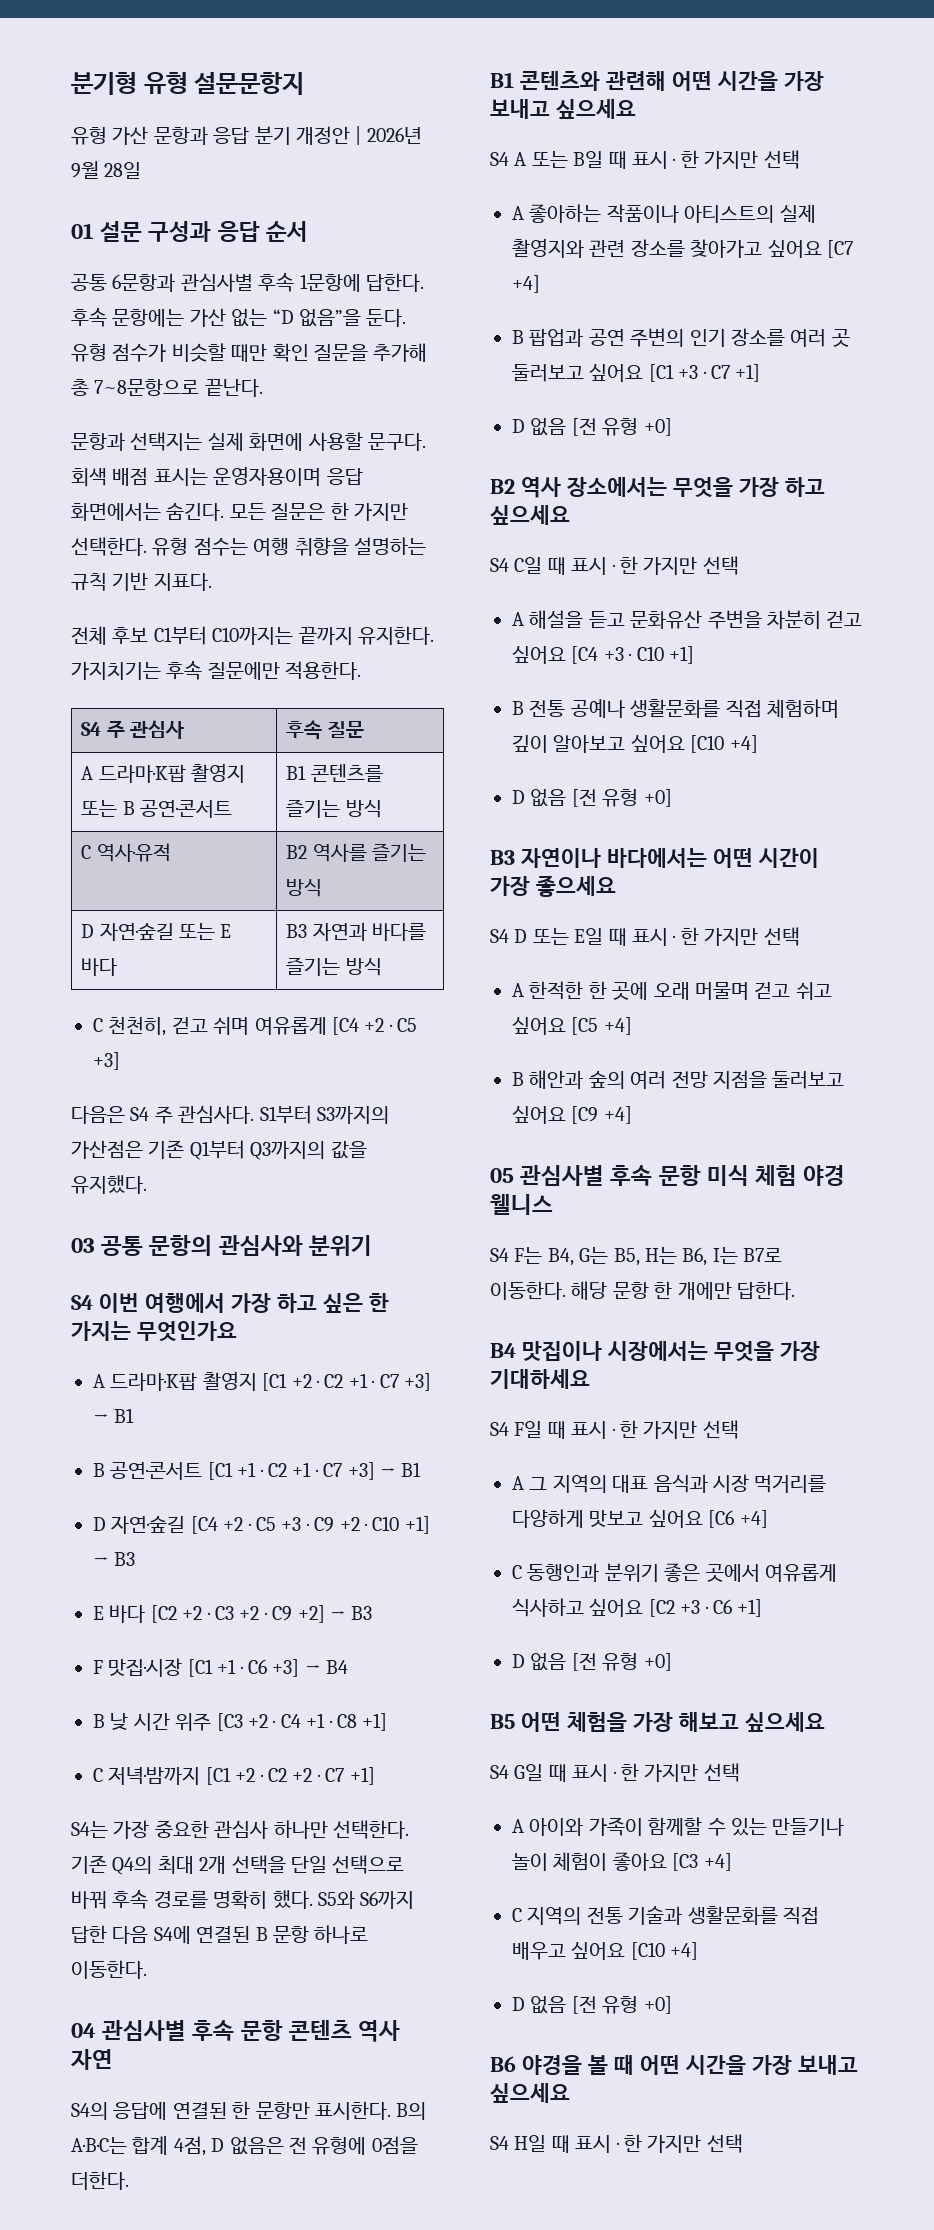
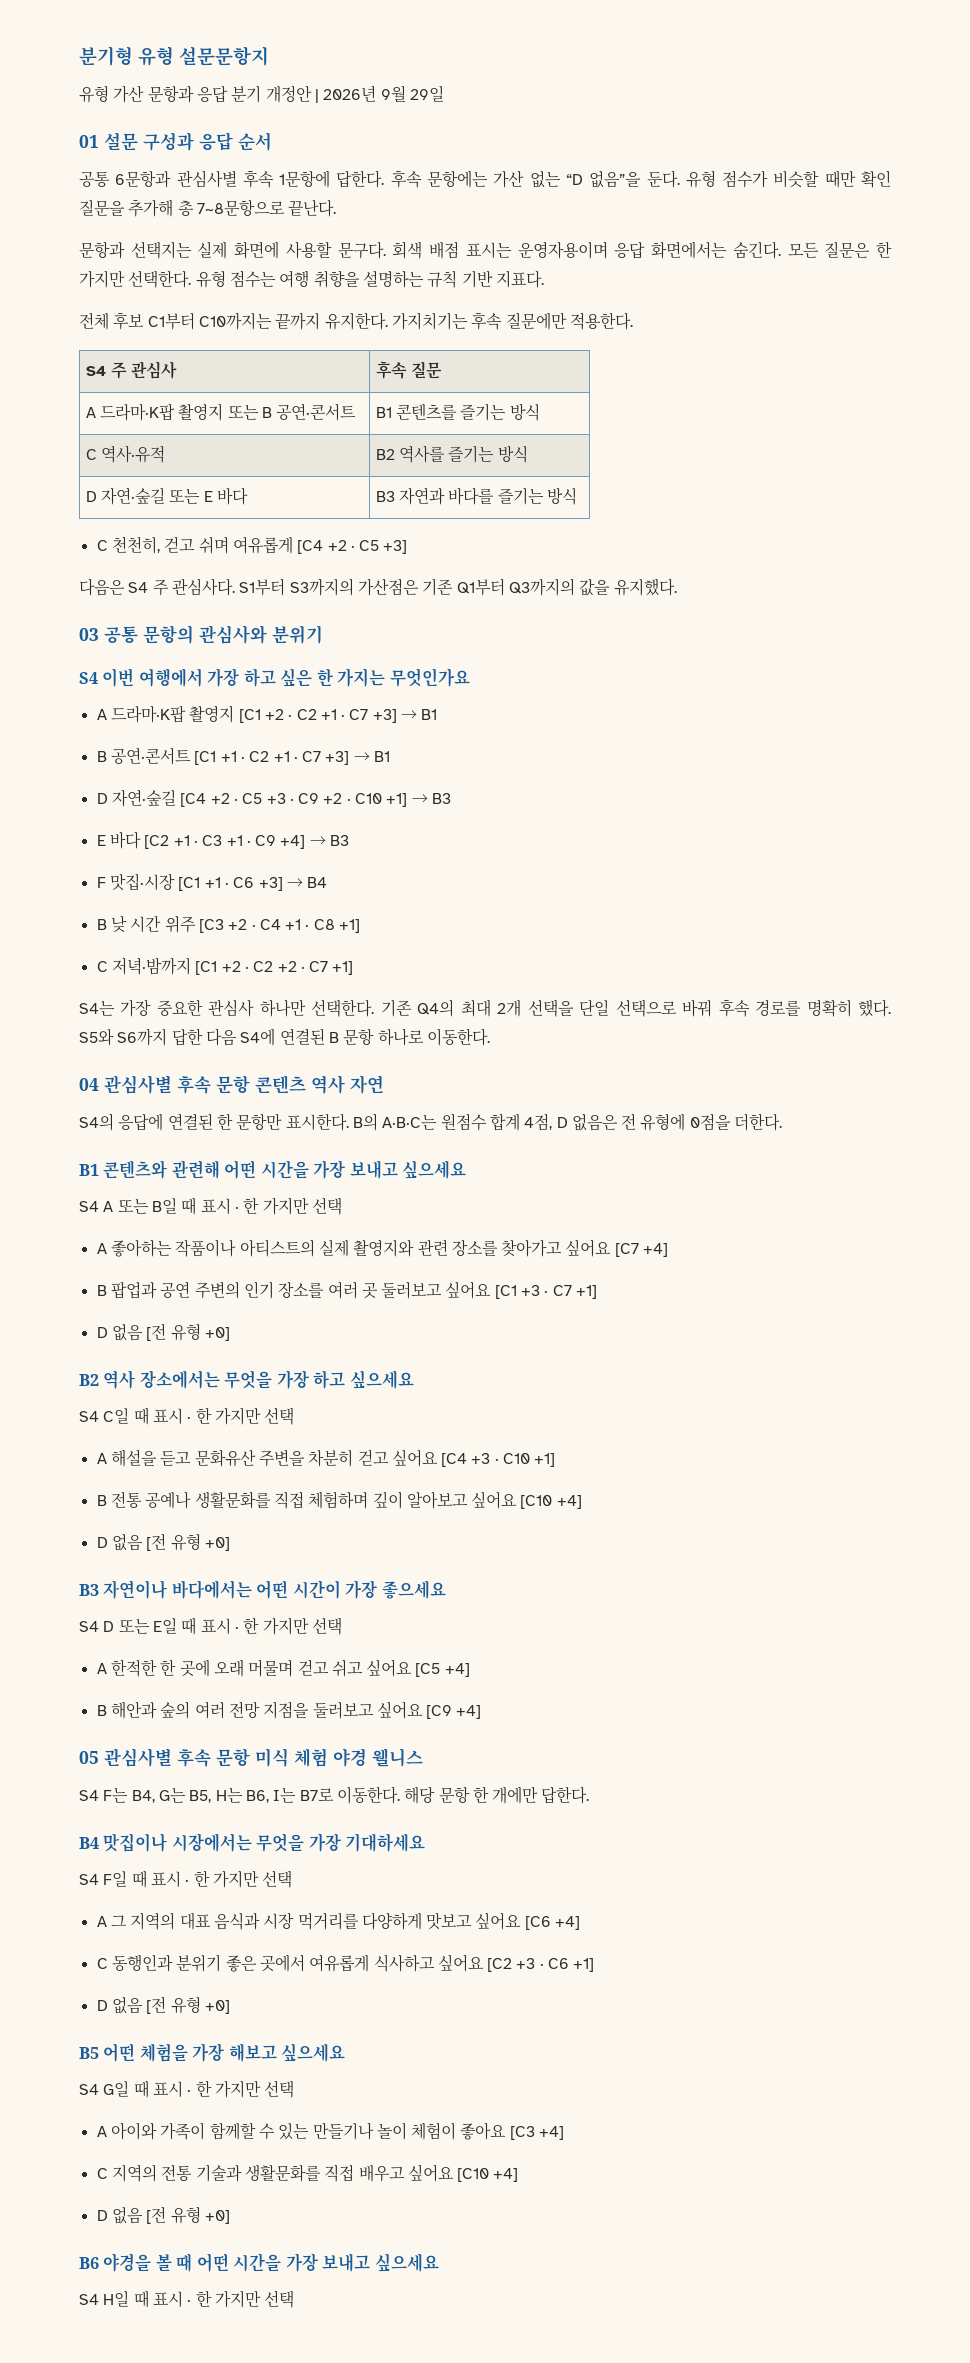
- 유형 가산 문항과 응답 분기 개정안 | 2026년 9월 28일
+ 유형 가산 문항과 응답 분기 개정안 | 2026년 9월 29일
- E 바다 [C2 +2 · C3 +2 · C9 +2] → B3
+ E 바다 [C2 +1 · C3 +1 · C9 +4] → B3
- B의 A·B·C는 합계 4점, D 없음은 전 유형에 0점을 더한다.
+ B의 A·B·C는 원점수 합계 4점, D 없음은 전 유형에 0점을 더한다.

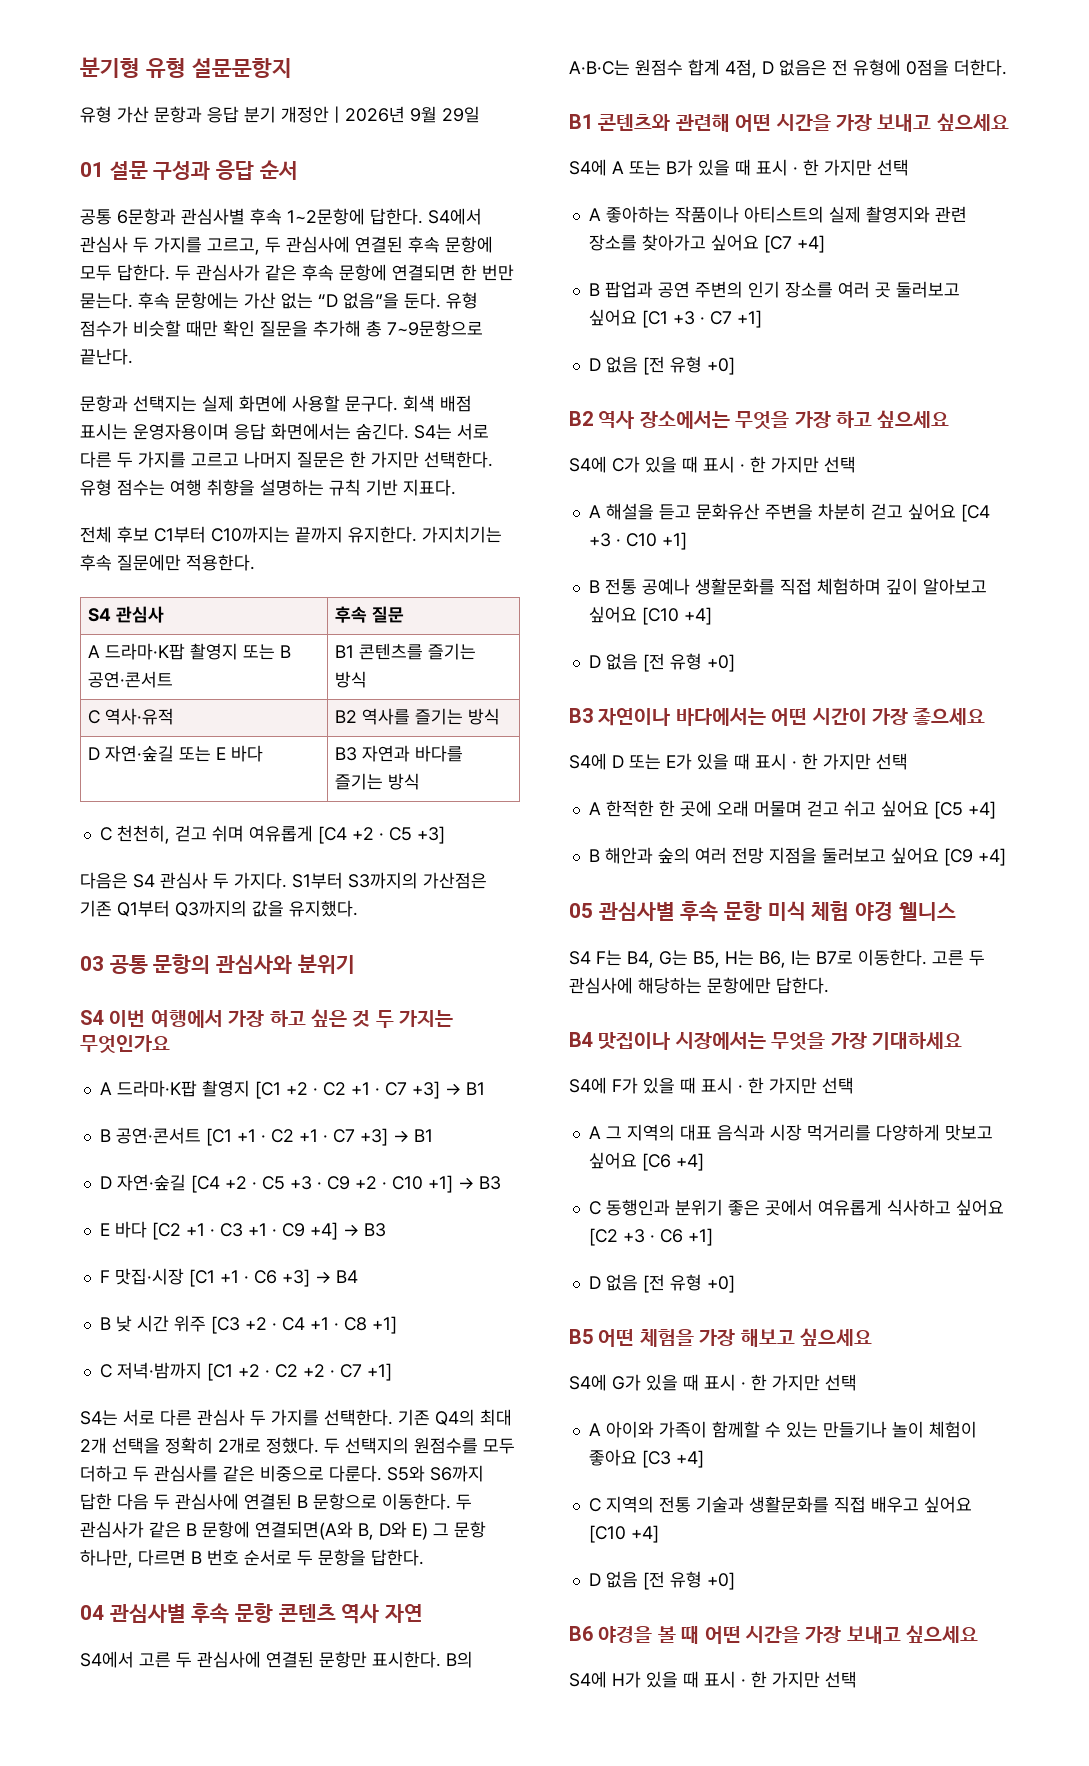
- 공통 6문항과 관심사별 후속 1문항에 답한다.
+ 공통 6문항과 관심사별 후속 1~2문항에 답한다. S4에서 관심사 두 가지를 고르고, 두 관심사에 연결된 후속 문항에 모두 답한다. 두 관심사가 같은 후속 문항에 연결되면 한 번만 묻는다.
- 유형 점수가 비슷할 때만 확인 질문을 추가해 총 7~8문항으로 끝난다.
+ 유형 점수가 비슷할 때만 확인 질문을 추가해 총 7~9문항으로 끝난다.
- 모든 질문은 한 가지만 선택한다.
+ S4는 서로 다른 두 가지를 고르고 나머지 질문은 한 가지만 선택한다.
- S4 주 관심사 | 후속 질문
+ S4 관심사 | 후속 질문
- 다음은 S4 주 관심사다.
+ 다음은 S4 관심사 두 가지다.
- S4 이번 여행에서 가장 하고 싶은 한 가지는 무엇인가요
+ S4 이번 여행에서 가장 하고 싶은 것 두 가지는 무엇인가요
- S4는 가장 중요한 관심사 하나만 선택한다.
+ S4는 서로 다른 관심사 두 가지를 선택한다.
- 기존 Q4의 최대 2개 선택을 단일 선택으로 바꿔 후속 경로를 명확히 했다. S5와 S6까지 답한 다음 S4에 연결된 B 문항 하나로 이동한다.
+ 기존 Q4의 최대 2개 선택을 정확히 2개로 정했다. 두 선택지의 원점수를 모두 더하고 두 관심사를 같은 비중으로 다룬다. S5와 S6까지 답한 다음 두 관심사에 연결된 B 문항으로 이동한다. 두 관심사가 같은 B 문항에 연결되면(A와 B, D와 E) 그 문항 하나만, 다르면 B 번호 순서로 두 문항을 답한다.
- S4의 응답에 연결된 한 문항만 표시한다.
+ S4에서 고른 두 관심사에 연결된 문항만 표시한다.
- S4 A 또는 B일 때 표시 · 한 가지만 선택
+ S4에 A 또는 B가 있을 때 표시 · 한 가지만 선택
- S4 C일 때 표시 · 한 가지만 선택
+ S4에 C가 있을 때 표시 · 한 가지만 선택
- S4 D 또는 E일 때 표시 · 한 가지만 선택
+ S4에 D 또는 E가 있을 때 표시 · 한 가지만 선택
- 해당 문항 한 개에만 답한다.
+ 고른 두 관심사에 해당하는 문항에만 답한다.
- S4 F일 때 표시 · 한 가지만 선택
+ S4에 F가 있을 때 표시 · 한 가지만 선택
- S4 G일 때 표시 · 한 가지만 선택
+ S4에 G가 있을 때 표시 · 한 가지만 선택
- S4 H일 때 표시 · 한 가지만 선택
+ S4에 H가 있을 때 표시 · 한 가지만 선택

